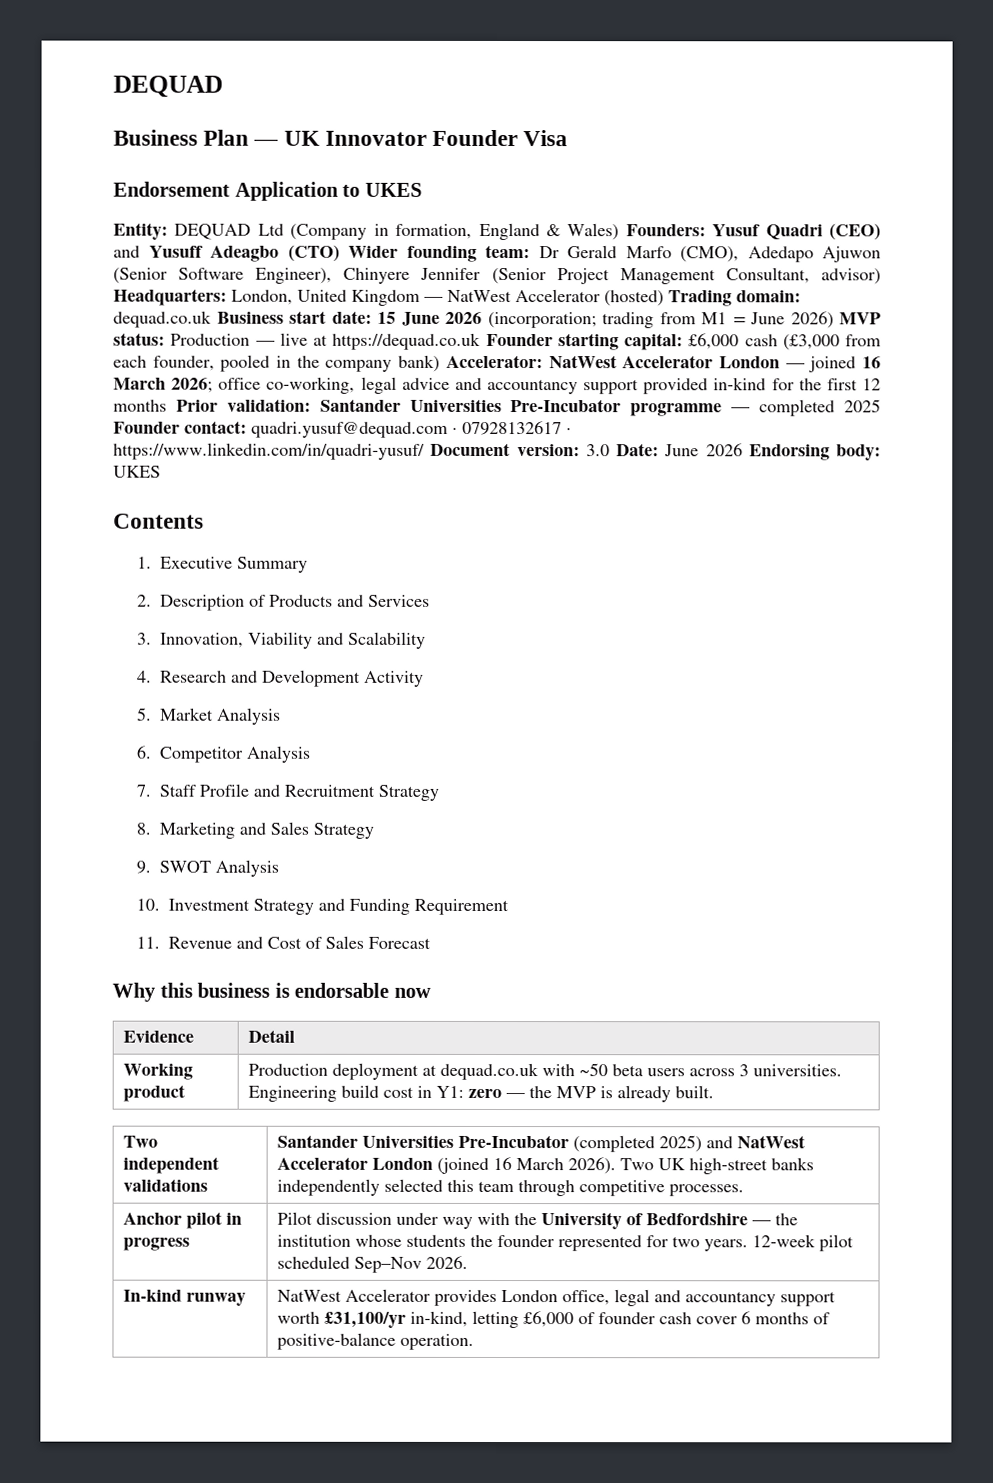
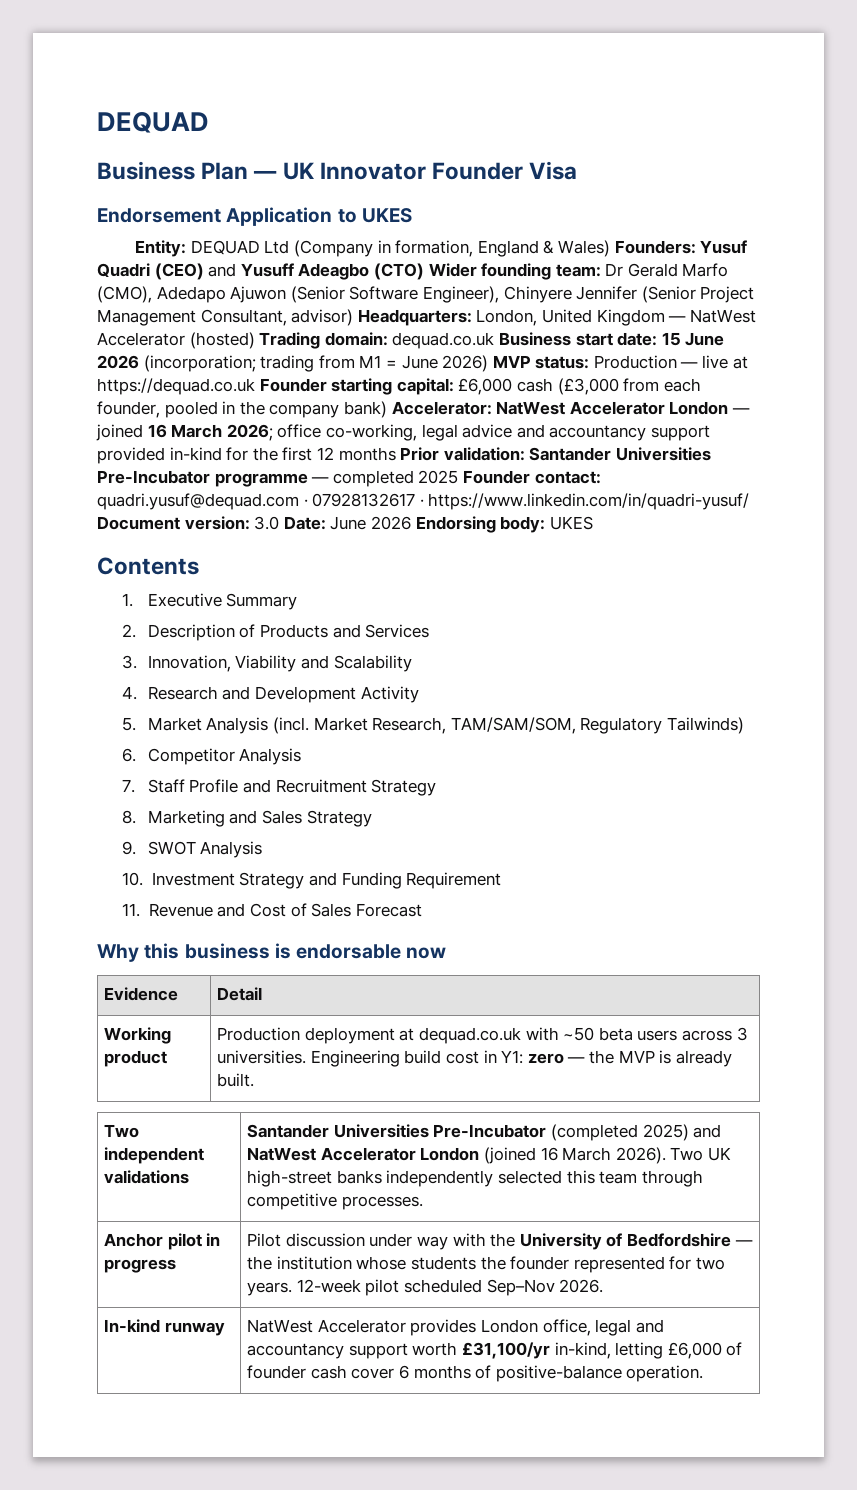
- 5. Market Analysis
+ 5. Market Analysis (incl. Market Research, TAM/SAM/SOM, Regulatory Tailwinds)

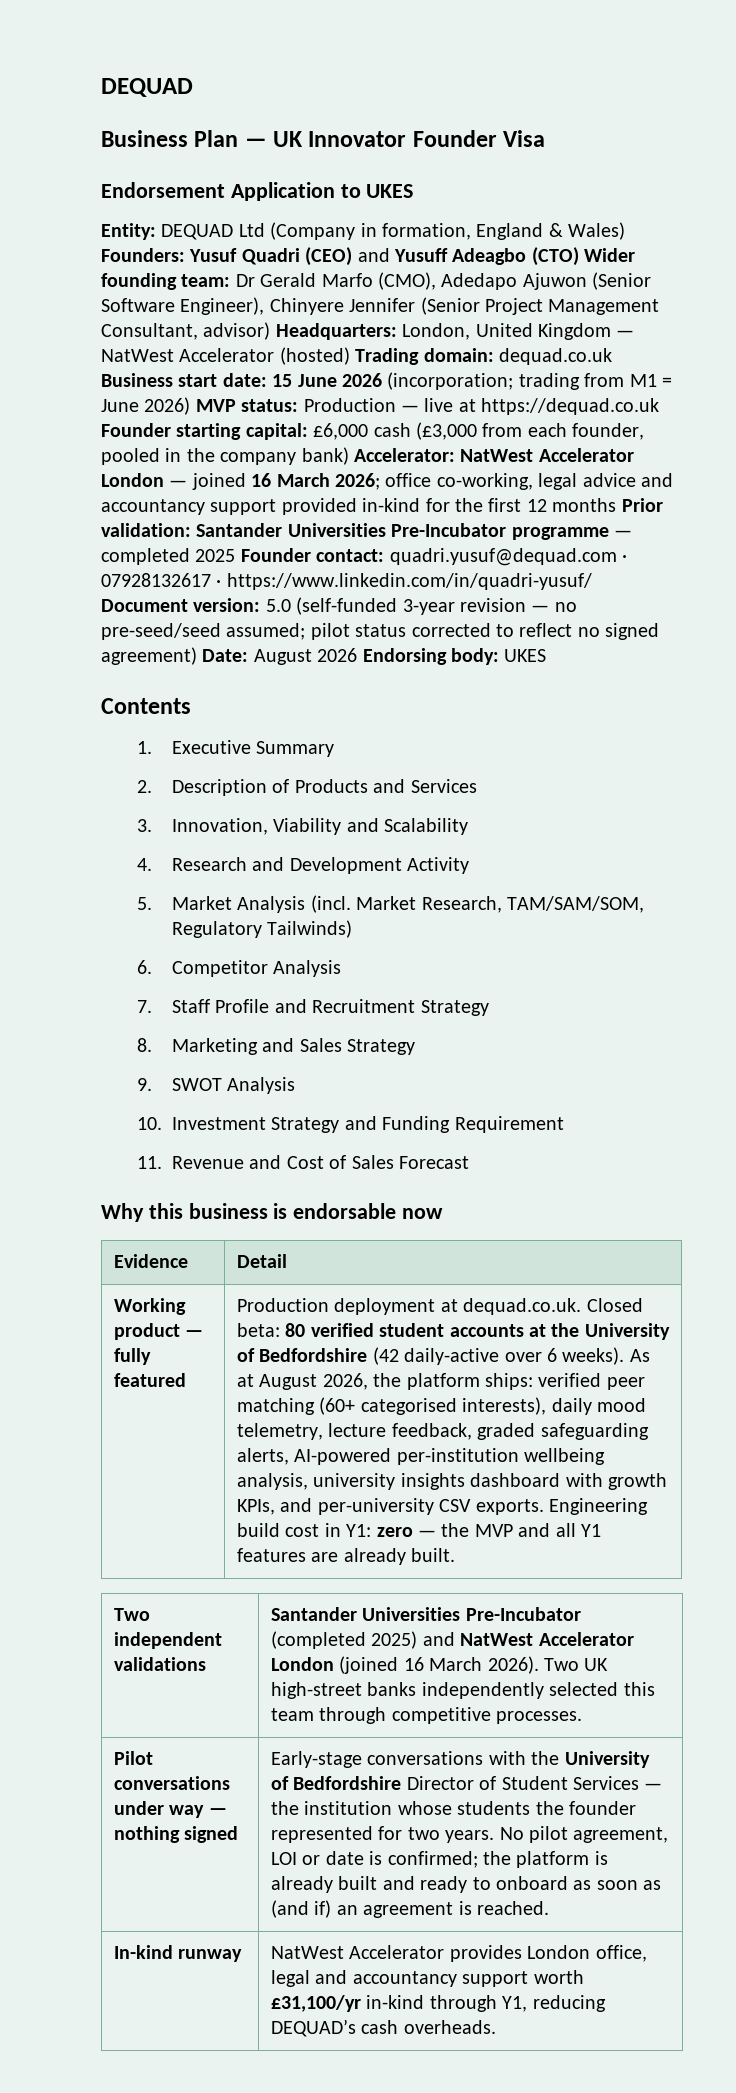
- 3.0 Date: June 2026 Endorsing body:
+ 5.0 (self-funded 3-year revision — no pre-seed/seed assumed; pilot status corrected to reflect no signed agreement) Date: August 2026 Endorsing body:
- Working product
+ Working product — fully featured
- Production deployment at dequad.co.uk with ~50 beta users across 3 universities.
+ Production deployment at dequad.co.uk. Closed beta: 80 verified student accounts at the University of Bedfordshire (42 daily-active over 6 weeks). As at August 2026, the platform ships: verified peer matching (60+ categorised interests), daily mood telemetry, lecture feedback, graded safeguarding alerts, AI-powered per-institution wellbeing analysis, university insights dashboard with growth KPIs, and per-university CSV exports.
- Engineering build cost in Y1: zero — the MVP is already built.
+ Engineering build cost in Y1: zero — the MVP and all Y1 features are already built.
- Anchor pilot in progress | Pilot discussion under way with the University of Bedfordshire — the institution whose students the founder represented for two years.
+ Pilot conversations under way — nothing signed | Early-stage conversations with the University of Bedfordshire Director of Student Services — the institution whose students the founder represented for two years.
- 12-week pilot scheduled Sep–Nov 2026.
+ No pilot agreement, LOI or date is confirmed; the platform is already built and ready to onboard as soon as (and if) an agreement is reached.
- In-kind runway | NatWest Accelerator provides London office, legal and accountancy support worth £31,100/yr in-kind, letting £6,000 of founder cash cover 6 months of positive-balance operation.
+ In-kind runway | NatWest Accelerator provides London office, legal and accountancy support worth £31,100/yr in-kind through Y1, reducing DEQUAD’s cash overheads.

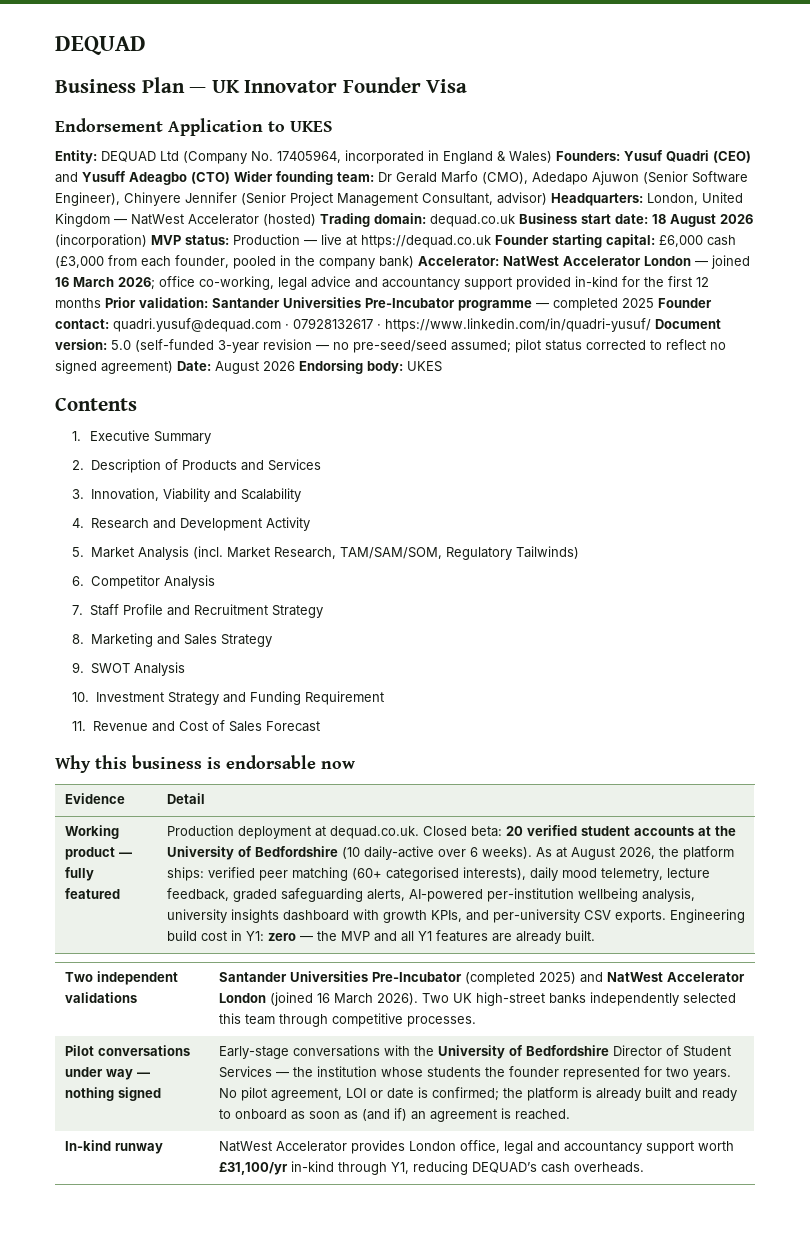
- DEQUAD Ltd (Company in formation, England & Wales) Founders:
+ DEQUAD Ltd (Company No. 17405964, incorporated in England & Wales) Founders:
- 15 June 2026 (incorporation; trading from M1 = June 2026) MVP status:
+ 18 August 2026 (incorporation) MVP status:
- Production deployment at dequad.co.uk. Closed beta: 80 verified student accounts at the University of Bedfordshire (42 daily-active over 6 weeks).
+ Production deployment at dequad.co.uk. Closed beta: 20 verified student accounts at the University of Bedfordshire (10 daily-active over 6 weeks).

